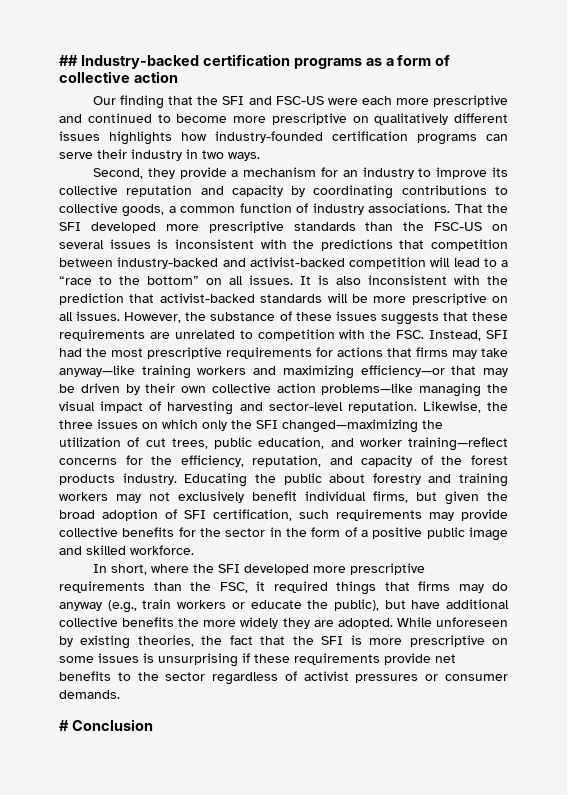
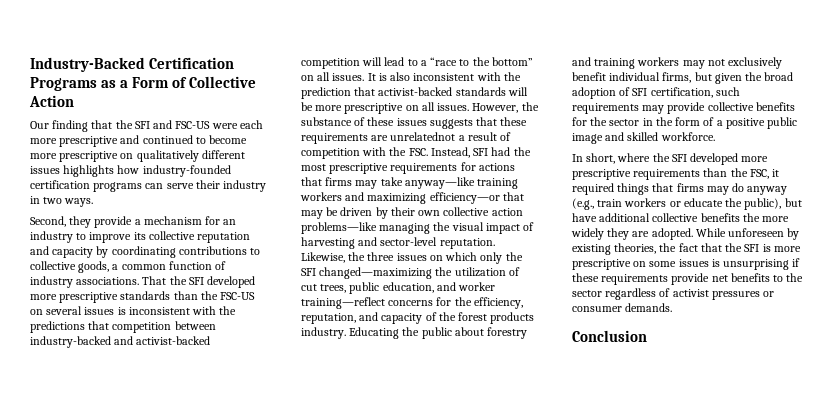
- ## Industry-backed certification programs as a form of collective action
+ Industry-Backed Certification Programs as a Form of Collective Action
- However, the substance of these issues suggests that these requirements are unrelated to competition with the FSC. Instead, SFI had the most prescriptive requirements for actions that firms may take anyway—like training workers and maximizing efficiency—or that may be driven by their own collective action problems—like managing the visual impact of harvesting and sector-level reputation.
+ However, the substance of these issues suggests that these requirements are unrelatednot a result of competition with the FSC. Instead, SFI had the most prescriptive requirements for actions that firms may take anyway—like training workers and maximizing efficiency—or that may be driven by their own collective action problems—like managing the visual impact of harvesting and sector-level reputation.
- # Conclusion
+ Conclusion

